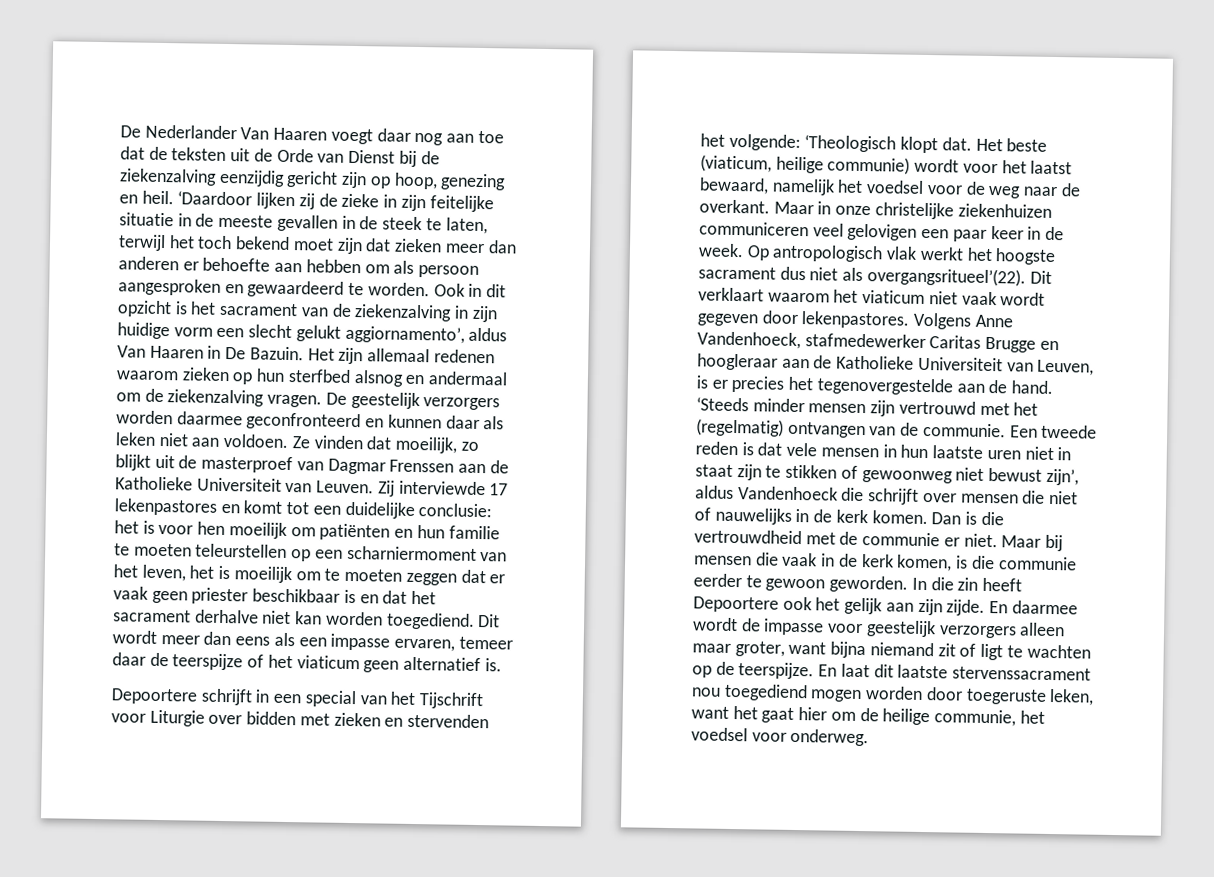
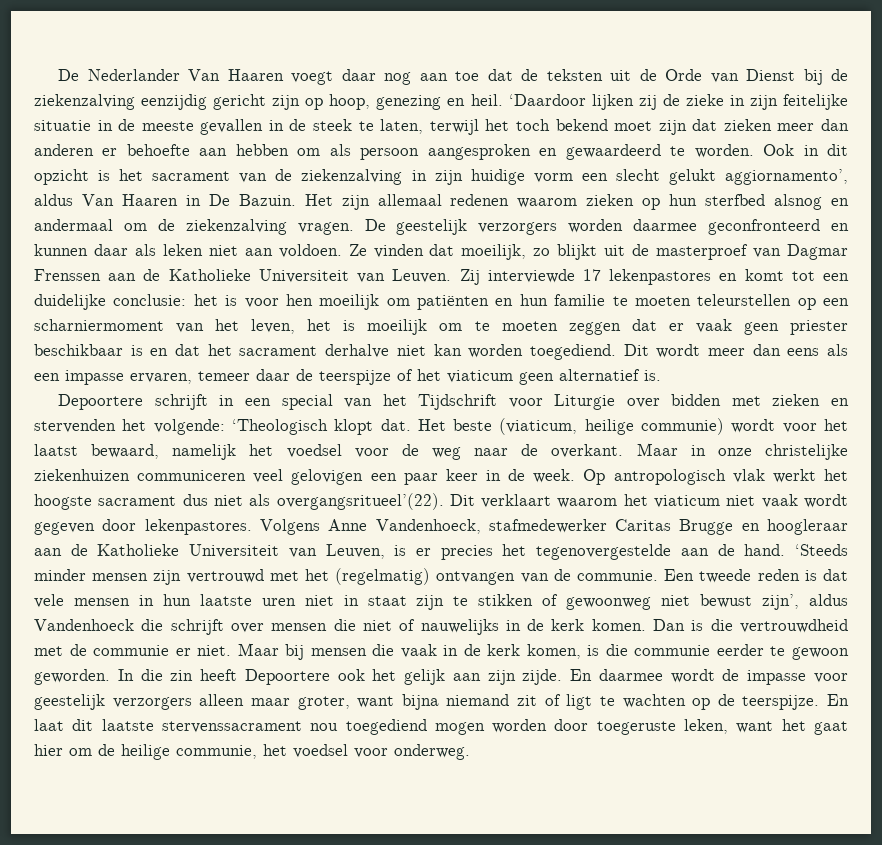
- Depoortere schrijft in een special van het Tijschrift voor Liturgie over bidden met zieken en stervenden het volgende: ‘Theologisch klopt dat.
+ Depoortere schrijft in een special van het Tijdschrift voor Liturgie over bidden met zieken en stervenden het volgende: ‘Theologisch klopt dat.

